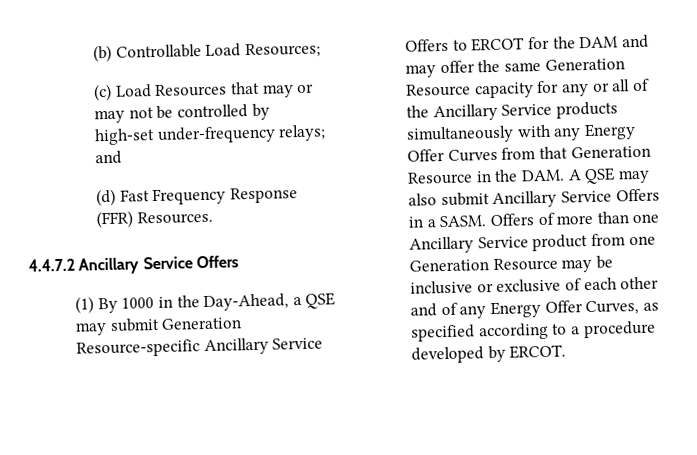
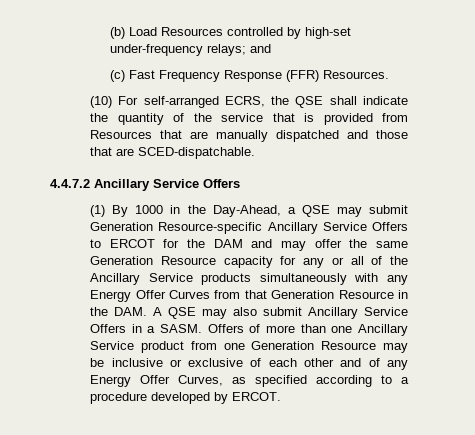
- (b) Controllable Load Resources;
- (c) Load Resources that may or may not be controlled by high-set under-frequency relays; and
+ (b) Load Resources controlled by high-set under-frequency relays; and
- (d) Fast Frequency Response (FFR) Resources.
+ (c) Fast Frequency Response (FFR) Resources.
+ (10) For self-arranged ECRS, the QSE shall indicate the quantity of the service that is provided from Resources that are manually dispatched and those that are SCED-dispatchable.

